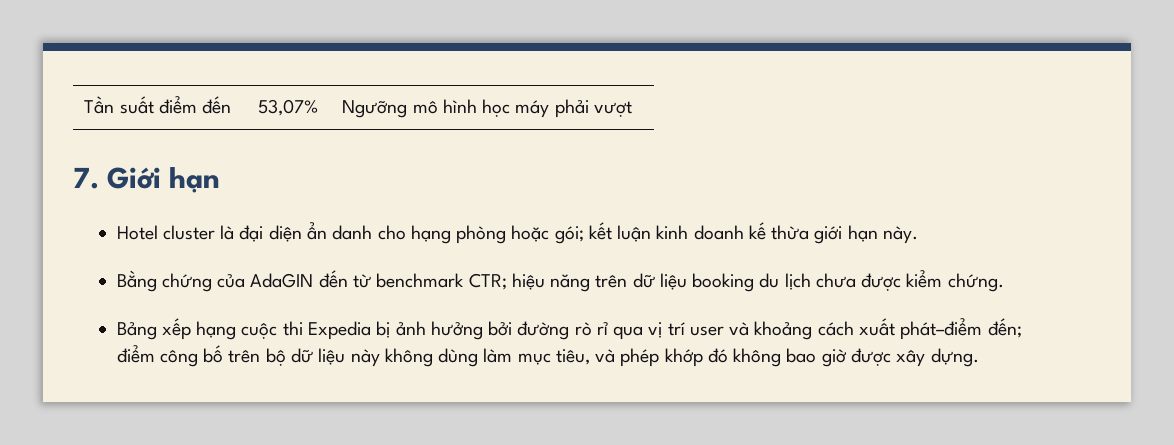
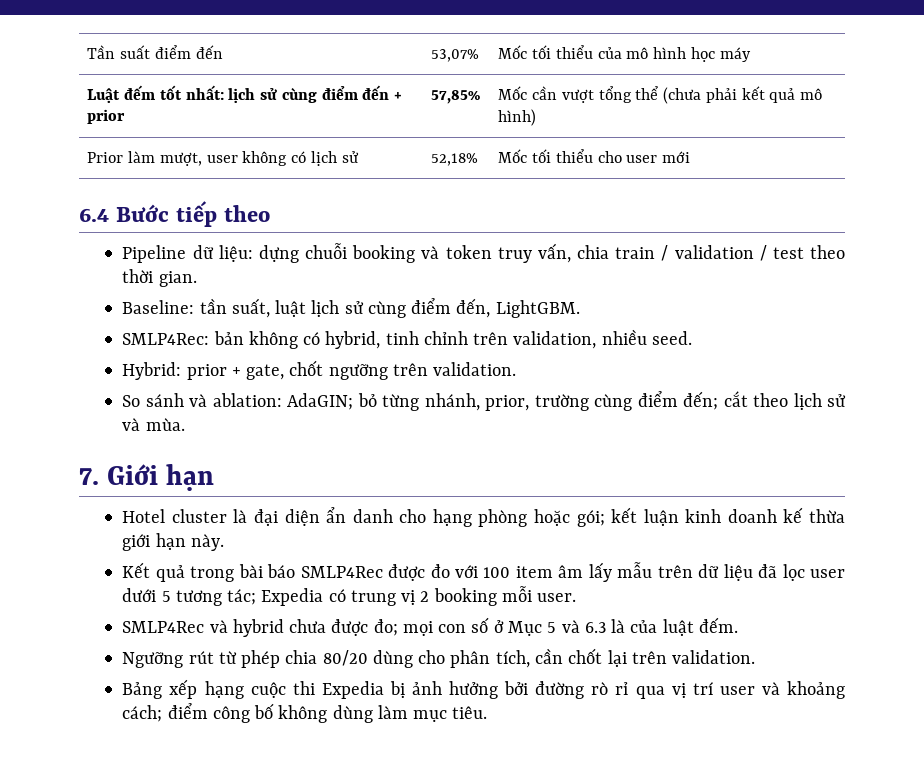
- Tần suất điểm đến | 53,07% | Ngưỡng mô hình học máy phải vượt
+ Tần suất điểm đến | 53,07% | Mốc tối thiểu của mô hình học máy
+ Luật đếm tốt nhất: lịch sử cùng điểm đến + prior | 57,85% | Mốc cần vượt tổng thể (chưa phải kết quả mô hình)
+ Prior làm mượt, user không có lịch sử | 52,18% | Mốc tối thiểu cho user mới
+ 6.4 Bước tiếp theo
+ Pipeline dữ liệu: dựng chuỗi booking và token truy vấn, chia train / validation / test theo thời gian.
+ Baseline: tần suất, luật lịch sử cùng điểm đến, LightGBM.
+ SMLP4Rec: bản không có hybrid, tinh chỉnh trên validation, nhiều seed.
+ Hybrid: prior + gate, chốt ngưỡng trên validation.
+ So sánh và ablation: AdaGIN; bỏ từng nhánh, prior, trường cùng điểm đến; cắt theo lịch sử và mùa.
- Bằng chứng của AdaGIN đến từ benchmark CTR; hiệu năng trên dữ liệu booking du lịch chưa được kiểm chứng.
+ Kết quả trong bài báo SMLP4Rec được đo với 100 item âm lấy mẫu trên dữ liệu đã lọc user dưới 5 tương tác; Expedia có trung vị 2 booking mỗi user.
+ SMLP4Rec và hybrid chưa được đo; mọi con số ở Mục 5 và 6.3 là của luật đếm.
+ Ngưỡng rút từ phép chia 80/20 dùng cho phân tích, cần chốt lại trên validation.
- Bảng xếp hạng cuộc thi Expedia bị ảnh hưởng bởi đường rò rỉ qua vị trí user và khoảng cách xuất phát–điểm đến; điểm công bố trên bộ dữ liệu này không dùng làm mục tiêu, và phép khớp đó không bao giờ được xây dựng.
+ Bảng xếp hạng cuộc thi Expedia bị ảnh hưởng bởi đường rò rỉ qua vị trí user và khoảng cách; điểm công bố không dùng làm mục tiêu.

